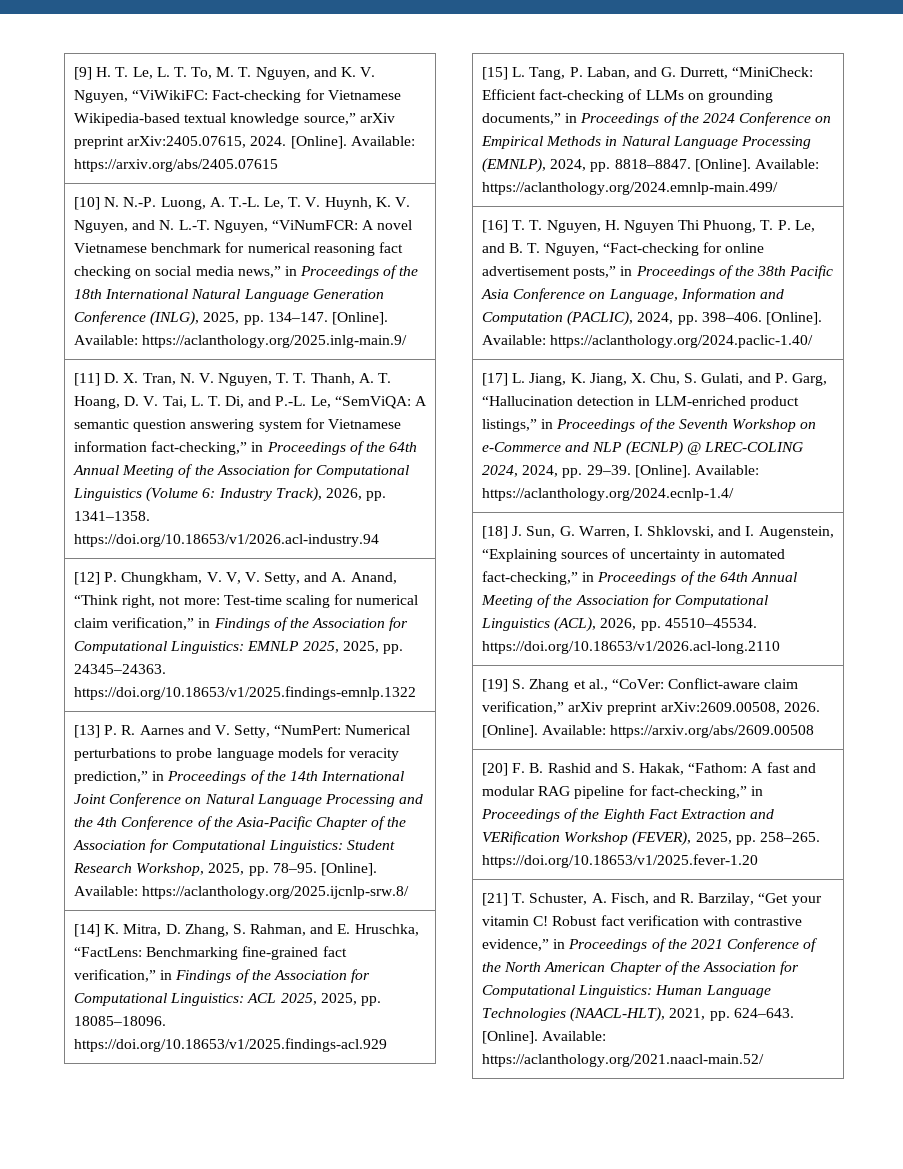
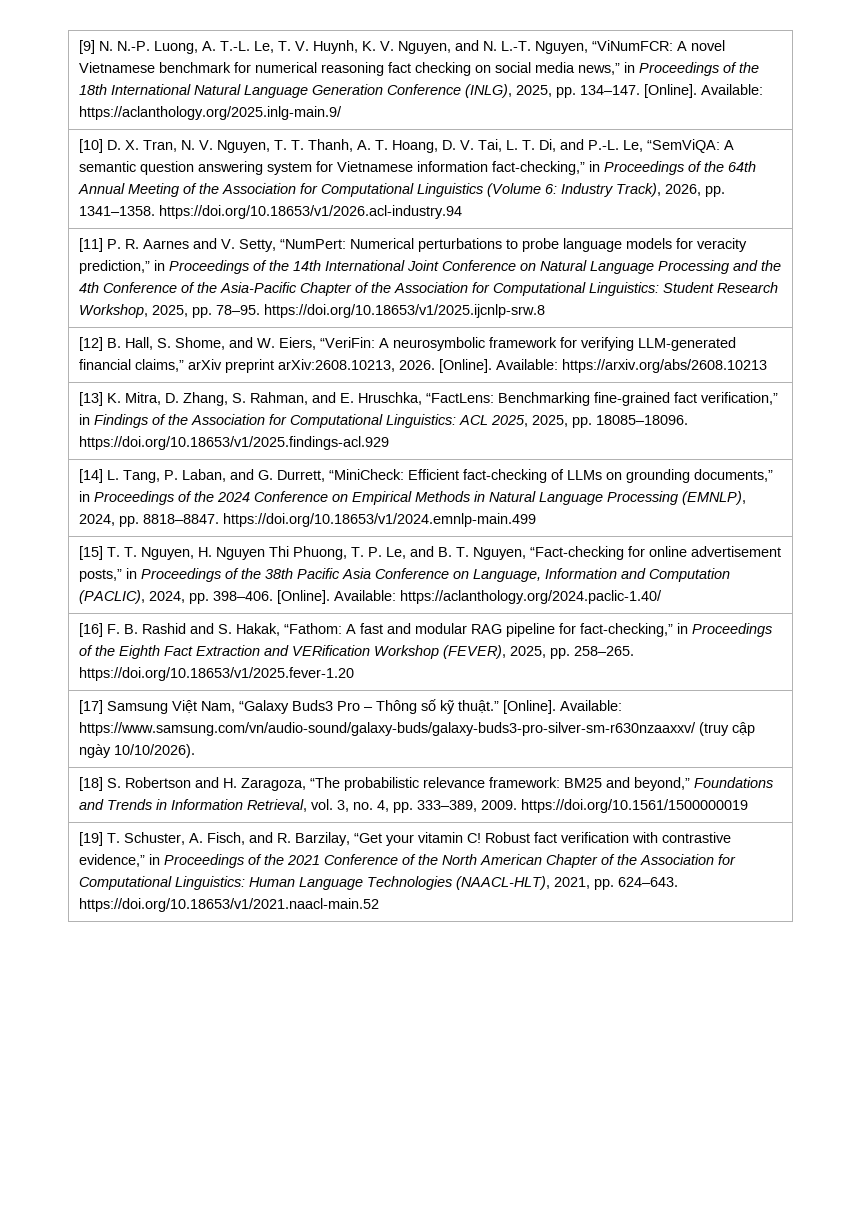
- [9] H. T. Le, L. T. To, M. T. Nguyen, and K. V. Nguyen, “ViWikiFC: Fact-checking for Vietnamese Wikipedia-based textual knowledge source,” arXiv preprint arXiv:2405.07615, 2024. [Online]. Available: https://arxiv.org/abs/2405.07615
- [10] N. N.-P. Luong, A. T.-L. Le, T. V. Huynh, K. V. Nguyen, and N. L.-T. Nguyen, “ViNumFCR: A novel Vietnamese benchmark for numerical reasoning fact checking on social media news,” in Proceedings of the 18th International Natural Language Generation Conference (INLG), 2025, pp. 134–147.
+ [9] N. N.-P. Luong, A. T.-L. Le, T. V. Huynh, K. V. Nguyen, and N. L.-T. Nguyen, “ViNumFCR: A novel Vietnamese benchmark for numerical reasoning fact checking on social media news,” in Proceedings of the 18th International Natural Language Generation Conference (INLG), 2025, pp. 134–147.
- [11] D. X. Tran, N. V. Nguyen, T. T. Thanh, A. T. Hoang, D. V. Tai, L. T. Di, and P.-L. Le, “SemViQA: A semantic question answering system for Vietnamese information fact-checking,” in Proceedings of the 64th Annual Meeting of the Association for Computational Linguistics (Volume 6: Industry Track), 2026, pp. 1341–1358. https://doi.org/10.18653/v1/2026.acl-industry.94
+ [10] D. X. Tran, N. V. Nguyen, T. T. Thanh, A. T. Hoang, D. V. Tai, L. T. Di, and P.-L. Le, “SemViQA: A semantic question answering system for Vietnamese information fact-checking,” in Proceedings of the 64th Annual Meeting of the Association for Computational Linguistics (Volume 6: Industry Track), 2026, pp. 1341–1358. https://doi.org/10.18653/v1/2026.acl-industry.94
- [12] P. Chungkham, V. V, V. Setty, and A. Anand, “Think right, not more: Test-time scaling for numerical claim verification,” in Findings of the Association for Computational Linguistics: EMNLP 2025, 2025, pp. 24345–24363. https://doi.org/10.18653/v1/2025.findings-emnlp.1322
- [13] P. R. Aarnes and V. Setty, “NumPert:
+ [11] P. R. Aarnes and V. Setty, “NumPert:
- Student Research Workshop, 2025, pp. 78–95. [Online]. Available: https://aclanthology.org/2025.ijcnlp-srw.8/
- [14] K. Mitra, D. Zhang, S. Rahman, and E. Hruschka, “FactLens: Benchmarking fine-grained fact verification,” in Findings of the Association for Computational Linguistics: ACL 2025, 2025, pp. 18085–18096. https://doi.org/10.18653/v1/2025.findings-acl.929
+ Student Research Workshop, 2025, pp. 78–95. https://doi.org/10.18653/v1/2025.ijcnlp-srw.8
+ [12] B. Hall, S. Shome, and W. Eiers, “VeriFin: A neurosymbolic framework for verifying LLM-generated financial claims,” arXiv preprint arXiv:2608.10213, 2026. [Online]. Available: https://arxiv.org/abs/2608.10213
+ [13] K. Mitra, D. Zhang, S. Rahman, and E. Hruschka, “FactLens: Benchmarking fine-grained fact verification,” in Findings of the Association for Computational Linguistics: ACL 2025, 2025, pp. 18085–18096. https://doi.org/10.18653/v1/2025.findings-acl.929
- [15] L. Tang, P. Laban, and G. Durrett, “MiniCheck: Efficient fact-checking of LLMs on grounding documents,” in Proceedings of the 2024 Conference on Empirical Methods in Natural Language Processing (EMNLP), 2024, pp. 8818–8847. [Online]. Available: https://aclanthology.org/2024.emnlp-main.499/
- [16] T. T. Nguyen, H. Nguyen Thi Phuong, T. P. Le, and B. T. Nguyen, “Fact-checking for online advertisement posts,” in Proceedings of the 38th Pacific Asia Conference on Language, Information and Computation (PACLIC), 2024, pp. 398–406. [Online]. Available: https://aclanthology.org/2024.paclic-1.40/
+ [14] L. Tang, P. Laban, and G. Durrett, “MiniCheck: Efficient fact-checking of LLMs on grounding documents,” in Proceedings of the 2024 Conference on Empirical Methods in Natural Language Processing (EMNLP), 2024, pp. 8818–8847. https://doi.org/10.18653/v1/2024.emnlp-main.499
+ [15] T. T. Nguyen, H. Nguyen Thi Phuong, T. P. Le, and B. T. Nguyen, “Fact-checking for online advertisement posts,” in Proceedings of the 38th Pacific Asia Conference on Language, Information and Computation (PACLIC), 2024, pp. 398–406. [Online]. Available: https://aclanthology.org/2024.paclic-1.40/
- [17] L. Jiang, K. Jiang, X. Chu, S. Gulati, and P. Garg, “Hallucination detection in LLM-enriched product listings,” in Proceedings of the Seventh Workshop on e-Commerce and NLP (ECNLP) @ LREC-COLING 2024, 2024, pp. 29–39. [Online]. Available: https://aclanthology.org/2024.ecnlp-1.4/
- [18] J. Sun, G. Warren, I. Shklovski, and I. Augenstein, “Explaining sources of uncertainty in automated fact-checking,” in Proceedings of the 64th Annual Meeting of the Association for Computational Linguistics (ACL), 2026, pp. 45510–45534. https://doi.org/10.18653/v1/2026.acl-long.2110
- [19] S. Zhang et al., “CoVer: Conflict-aware claim verification,” arXiv preprint arXiv:2609.00508, 2026. [Online]. Available: https://arxiv.org/abs/2609.00508
- [20] F. B. Rashid and S. Hakak, “Fathom: A fast and modular RAG pipeline for fact-checking,” in Proceedings of the Eighth Fact Extraction and VERification Workshop (FEVER), 2025, pp. 258–265. https://doi.org/10.18653/v1/2025.fever-1.20
+ [16] F. B. Rashid and S. Hakak, “Fathom: A fast and modular RAG pipeline for fact-checking,” in Proceedings of the Eighth Fact Extraction and VERification Workshop (FEVER), 2025, pp. 258–265. https://doi.org/10.18653/v1/2025.fever-1.20
- [21] T. Schuster, A. Fisch, and R. Barzilay, “Get your vitamin C!
+ [17] Samsung Việt Nam, “Galaxy Buds3 Pro – Thông số kỹ thuật.” [Online]. Available: https://www.samsung.com/vn/audio-sound/galaxy-buds/galaxy-buds3-pro-silver-sm-r630nzaaxxv/ (truy cập ngày 10/10/2026).
+ [18] S. Robertson and H. Zaragoza, “The probabilistic relevance framework: BM25 and beyond,” Foundations and Trends in Information Retrieval, vol. 3, no. 4, pp. 333–389, 2009. https://doi.org/10.1561/1500000019
+ [19] T. Schuster, A. Fisch, and R. Barzilay, “Get your vitamin C!
- Robust fact verification with contrastive evidence,” in Proceedings of the 2021 Conference of the North American Chapter of the Association for Computational Linguistics: Human Language Technologies (NAACL-HLT), 2021, pp. 624–643. [Online]. Available: https://aclanthology.org/2021.naacl-main.52/
+ Robust fact verification with contrastive evidence,” in Proceedings of the 2021 Conference of the North American Chapter of the Association for Computational Linguistics: Human Language Technologies (NAACL-HLT), 2021, pp. 624–643. https://doi.org/10.18653/v1/2021.naacl-main.52

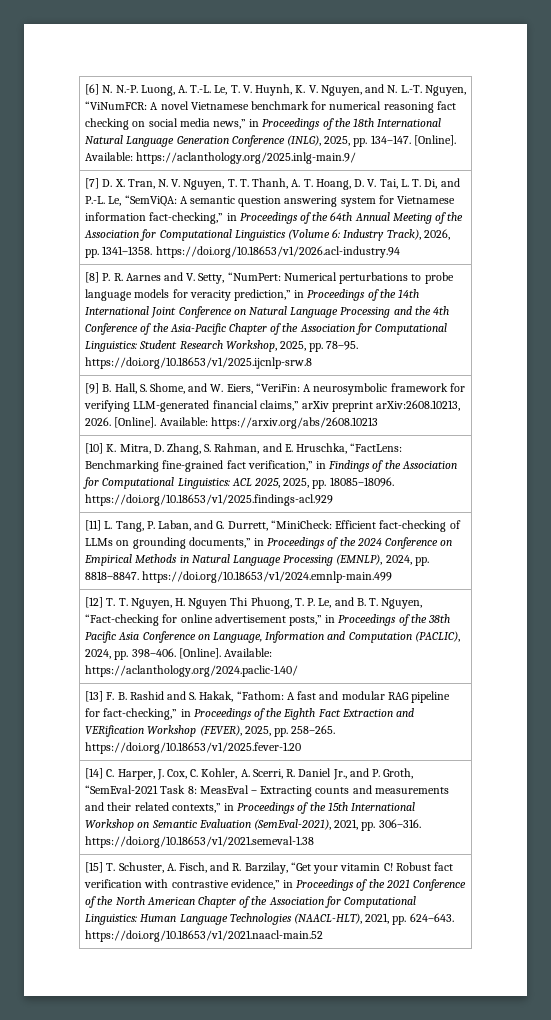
- [9] N. N.-P. Luong, A. T.-L. Le, T. V. Huynh, K. V. Nguyen, and N. L.-T. Nguyen, “ViNumFCR: A novel Vietnamese benchmark for numerical reasoning fact checking on social media news,” in Proceedings of the 18th International Natural Language Generation Conference (INLG), 2025, pp. 134–147.
+ [6] N. N.-P. Luong, A. T.-L. Le, T. V. Huynh, K. V. Nguyen, and N. L.-T. Nguyen, “ViNumFCR: A novel Vietnamese benchmark for numerical reasoning fact checking on social media news,” in Proceedings of the 18th International Natural Language Generation Conference (INLG), 2025, pp. 134–147.
- [10] D. X. Tran, N. V. Nguyen, T. T. Thanh, A. T. Hoang, D. V. Tai, L. T. Di, and P.-L. Le, “SemViQA: A semantic question answering system for Vietnamese information fact-checking,” in Proceedings of the 64th Annual Meeting of the Association for Computational Linguistics (Volume 6: Industry Track), 2026, pp. 1341–1358. https://doi.org/10.18653/v1/2026.acl-industry.94
+ [7] D. X. Tran, N. V. Nguyen, T. T. Thanh, A. T. Hoang, D. V. Tai, L. T. Di, and P.-L. Le, “SemViQA: A semantic question answering system for Vietnamese information fact-checking,” in Proceedings of the 64th Annual Meeting of the Association for Computational Linguistics (Volume 6: Industry Track), 2026, pp. 1341–1358. https://doi.org/10.18653/v1/2026.acl-industry.94
- [11] P. R. Aarnes and V. Setty, “NumPert: Numerical perturbations to probe language models for veracity prediction,” in Proceedings of the 14th International Joint Conference on Natural Language Processing and the 4th Conference of the Asia-Pacific Chapter of the Association for Computational Linguistics: Student Research Workshop, 2025, pp. 78–95. https://doi.org/10.18653/v1/2025.ijcnlp-srw.8
+ [8] P. R. Aarnes and V. Setty, “NumPert: Numerical perturbations to probe language models for veracity prediction,” in Proceedings of the 14th International Joint Conference on Natural Language Processing and the 4th Conference of the Asia-Pacific Chapter of the Association for Computational Linguistics: Student Research Workshop, 2025, pp. 78–95. https://doi.org/10.18653/v1/2025.ijcnlp-srw.8
- [12] B. Hall, S. Shome, and W. Eiers, “VeriFin: A neurosymbolic framework for verifying LLM-generated financial claims,” arXiv preprint arXiv:2608.10213, 2026. [Online]. Available: https://arxiv.org/abs/2608.10213
+ [9] B. Hall, S. Shome, and W. Eiers, “VeriFin: A neurosymbolic framework for verifying LLM-generated financial claims,” arXiv preprint arXiv:2608.10213, 2026. [Online]. Available: https://arxiv.org/abs/2608.10213
- [13] K. Mitra, D. Zhang, S. Rahman, and E. Hruschka, “FactLens: Benchmarking fine-grained fact verification,” in Findings of the Association for Computational Linguistics: ACL 2025, 2025, pp. 18085–18096. https://doi.org/10.18653/v1/2025.findings-acl.929
+ [10] K. Mitra, D. Zhang, S. Rahman, and E. Hruschka, “FactLens: Benchmarking fine-grained fact verification,” in Findings of the Association for Computational Linguistics: ACL 2025, 2025, pp. 18085–18096. https://doi.org/10.18653/v1/2025.findings-acl.929
- [14] L. Tang, P. Laban, and G. Durrett, “MiniCheck: Efficient fact-checking of LLMs on grounding documents,” in Proceedings of the 2024 Conference on Empirical Methods in Natural Language Processing (EMNLP), 2024, pp. 8818–8847. https://doi.org/10.18653/v1/2024.emnlp-main.499
+ [11] L. Tang, P. Laban, and G. Durrett, “MiniCheck: Efficient fact-checking of LLMs on grounding documents,” in Proceedings of the 2024 Conference on Empirical Methods in Natural Language Processing (EMNLP), 2024, pp. 8818–8847. https://doi.org/10.18653/v1/2024.emnlp-main.499
- [15] T. T. Nguyen, H. Nguyen Thi Phuong, T. P. Le, and B. T. Nguyen, “Fact-checking for online advertisement posts,” in Proceedings of the 38th Pacific Asia Conference on Language, Information and Computation (PACLIC), 2024, pp. 398–406. [Online]. Available: https://aclanthology.org/2024.paclic-1.40/
+ [12] T. T. Nguyen, H. Nguyen Thi Phuong, T. P. Le, and B. T. Nguyen, “Fact-checking for online advertisement posts,” in Proceedings of the 38th Pacific Asia Conference on Language, Information and Computation (PACLIC), 2024, pp. 398–406. [Online]. Available: https://aclanthology.org/2024.paclic-1.40/
- [16] F. B. Rashid and S. Hakak, “Fathom: A fast and modular RAG pipeline for fact-checking,” in Proceedings of the Eighth Fact Extraction and VERification Workshop (FEVER), 2025, pp. 258–265. https://doi.org/10.18653/v1/2025.fever-1.20
+ [13] F. B. Rashid and S. Hakak, “Fathom: A fast and modular RAG pipeline for fact-checking,” in Proceedings of the Eighth Fact Extraction and VERification Workshop (FEVER), 2025, pp. 258–265. https://doi.org/10.18653/v1/2025.fever-1.20
- [17] Samsung Việt Nam, “Galaxy Buds3 Pro – Thông số kỹ thuật.” [Online]. Available: https://www.samsung.com/vn/audio-sound/galaxy-buds/galaxy-buds3-pro-silver-sm-r630nzaaxxv/ (truy cập ngày 10/10/2026).
- [18] S. Robertson and H. Zaragoza, “The probabilistic relevance framework: BM25 and beyond,” Foundations and Trends in Information Retrieval, vol. 3, no. 4, pp. 333–389, 2009. https://doi.org/10.1561/1500000019
- [19] T. Schuster, A. Fisch, and R. Barzilay, “Get your vitamin C!
+ [14] C. Harper, J. Cox, C. Kohler, A. Scerri, R. Daniel Jr., and P. Groth, “SemEval-2021 Task 8: MeasEval – Extracting counts and measurements and their related contexts,” in Proceedings of the 15th International Workshop on Semantic Evaluation (SemEval-2021), 2021, pp. 306–316. https://doi.org/10.18653/v1/2021.semeval-1.38
+ [15] T. Schuster, A. Fisch, and R. Barzilay, “Get your vitamin C!

